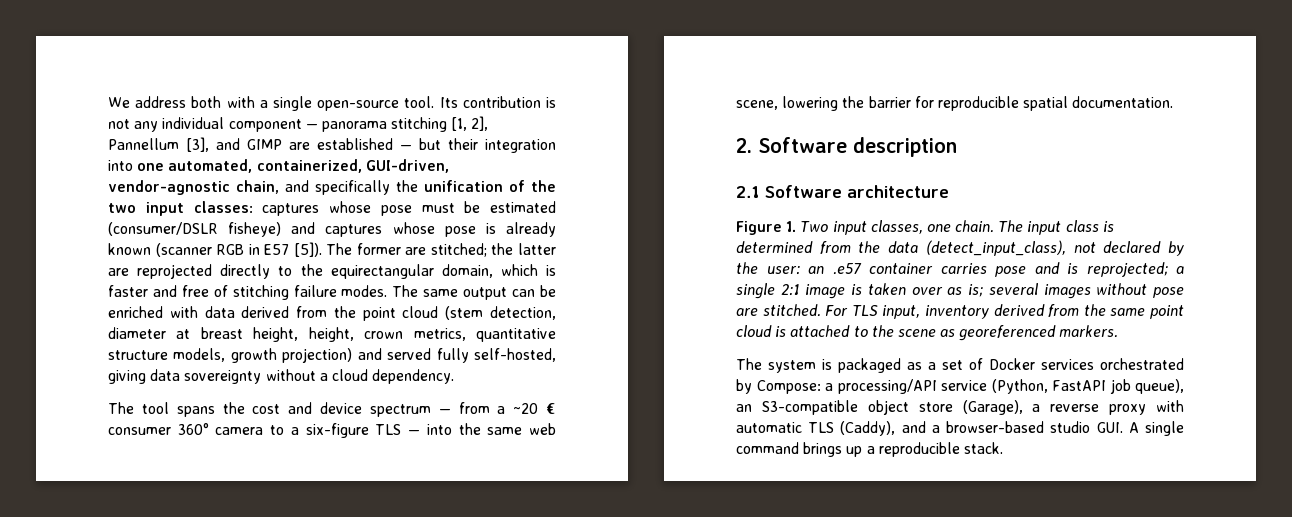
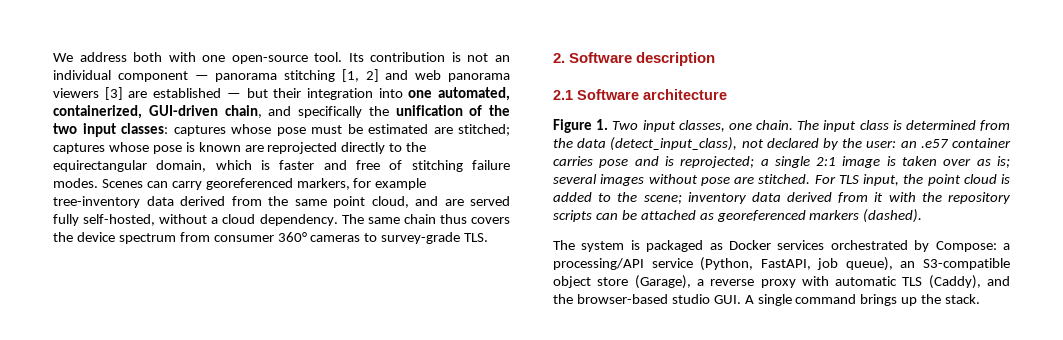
- We address both with a single open-source tool.
+ We address both with one open-source tool.
- Its contribution is not any individual component — panorama stitching [1, 2], Pannellum [3], and GIMP are established — but their integration into one automated, containerized, GUI-driven, vendor-agnostic chain, and specifically the unification of the two input classes: captures whose pose must be estimated (consumer/DSLR fisheye) and captures whose pose is already known (scanner RGB in E57 [5]). The former are stitched; the latter are reprojected directly to the equirectangular domain, which is faster and free of stitching failure modes.
+ Its contribution is not an individual component — panorama stitching [1, 2] and web panorama viewers [3] are established — but their integration into one automated, containerized, GUI-driven chain, and specifically the unification of the two input classes: captures whose pose must be estimated are stitched; captures whose pose is known are reprojected directly to the equirectangular domain, which is faster and free of stitching failure modes.
- The same output can be enriched with data derived from the point cloud (stem detection, diameter at breast height, height, crown metrics, quantitative structure models, growth projection) and served fully self-hosted, giving data sovereignty without a cloud dependency.
- The tool spans the cost and device spectrum — from a ~20 € consumer 360° camera to a six-figure TLS — into the same web scene, lowering the barrier for reproducible spatial documentation.
+ Scenes can carry georeferenced markers, for example tree-inventory data derived from the same point cloud, and are served fully self-hosted, without a cloud dependency. The same chain thus covers the device spectrum from consumer 360° cameras to survey-grade TLS.
- For TLS input, inventory derived from the same point cloud is attached to the scene as georeferenced markers.
+ For TLS input, the point cloud is added to the scene; inventory data derived from it with the repository scripts can be attached as georeferenced markers (dashed).
- The system is packaged as a set of Docker services orchestrated by Compose: a processing/API service (Python, FastAPI job queue), an S3-compatible object store (Garage), a reverse proxy with automatic TLS (Caddy), and a browser-based studio GUI. A single command brings up a reproducible stack.
+ The system is packaged as Docker services orchestrated by Compose: a processing/API service (Python, FastAPI, job queue), an S3-compatible object store (Garage), a reverse proxy with automatic TLS (Caddy), and the browser-based studio GUI. A single command brings up the stack.

